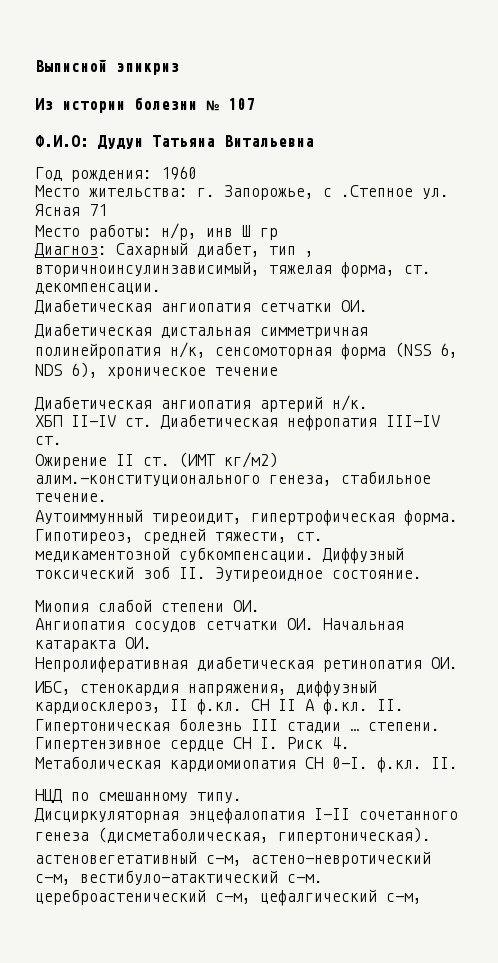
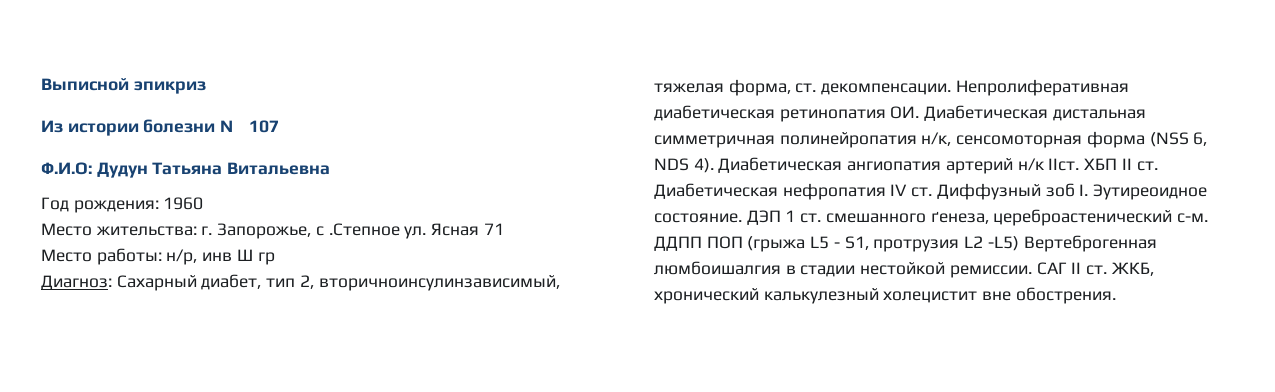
- Диагноз: Сахарный диабет, тип , вторичноинсулинзависимый, тяжелая форма, ст. декомпенсации.
- Диабетическая ангиопатия сетчатки ОИ.
- Диабетическая дистальная симметричная полинейропатия н/к, сенсомоторная форма (NSS 6, NDS 6), хроническое течение
- Диабетическая ангиопатия артерий н/к.
- ХБП II-IV ст. Диабетическая нефропатия III-IV ст.
- Ожирение II ст. (ИМТ кг/м2) алим.-конституционального генеза, стабильное течение.
- Аутоиммунный тиреоидит, гипертрофическая форма. Гипотиреоз, средней тяжести, ст. медикаментозной субкомпенсации. Диффузный токсический зоб II. Эутиреоидное состояние.
- Миопия слабой степени ОИ.
- Ангиопатия сосудов сетчатки ОИ. Начальная катаракта ОИ.
- Непролиферативная диабетическая ретинопатия ОИ.
- ИБС, стенокардия напряжения, диффузный кардиосклероз, II ф.кл. СН II А ф.кл. II. Гипертоническая болезнь III стадии … степени. Гипертензивное сердце СН I. Риск 4. Метаболическая кардиомиопатия СН 0-I. ф.кл. II.
- НЦД по смешанному типу.
- Дисциркуляторная энцефалопатия I-II сочетанного генеза (дисметаболическая, гипертоническая).
- астеновегетативный с-м, астено-невротический с-м, вестибуло-атактический с-м. цереброастенический с-м, цефалгический с-м,
+ Диагноз: Сахарный диабет, тип 2, вторичноинсулинзависимый, тяжелая форма, ст. декомпенсации. Непролиферативная диабетическая ретинопатия ОИ. Диабетическая дистальная симметричная полинейропатия н/к, сенсомоторная форма (NSS 6, NDS 4). Диабетическая ангиопатия артерий н/к IIcт. ХБП II ст. Диабетическая нефропатия IV ст. Диффузный зоб I. Эутиреоидное состояние. ДЭП 1 ст. смешанного ґенеза, цереброастенический с-м. ДДПП ПОП (грыжа L5 - S1, протрузия L2 -L5) Вертеброгенная люмбоишалгия в стадии нестойкой ремиссии. САГ II ст. ЖКБ, хронический калькулезный холецистит вне обострения.

